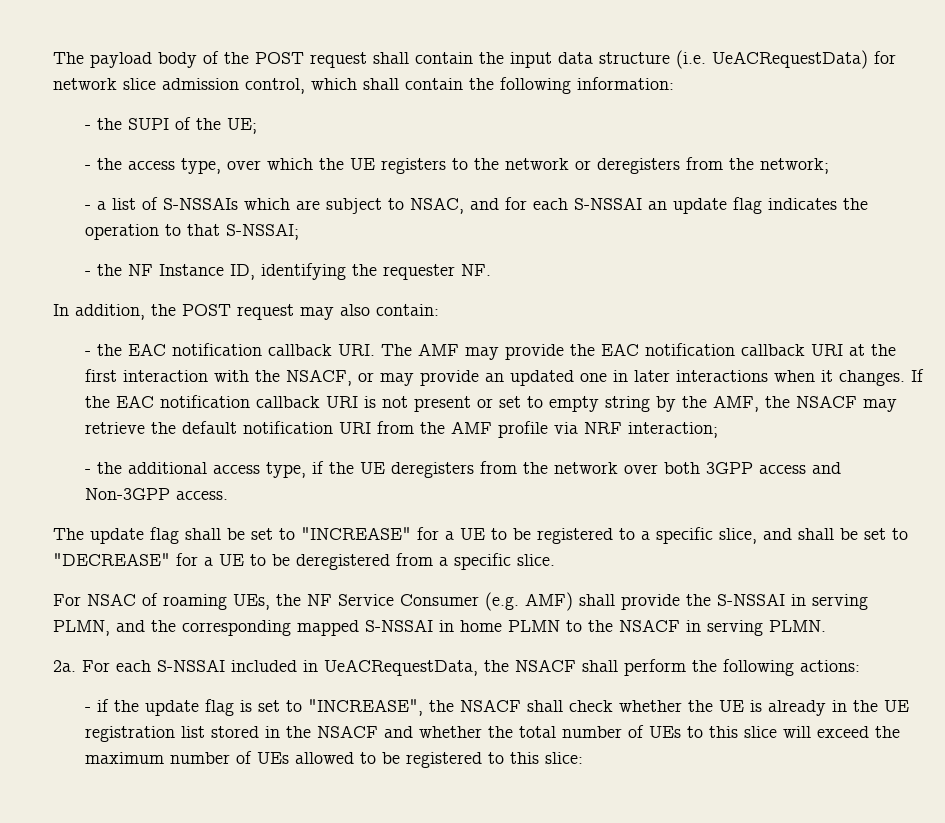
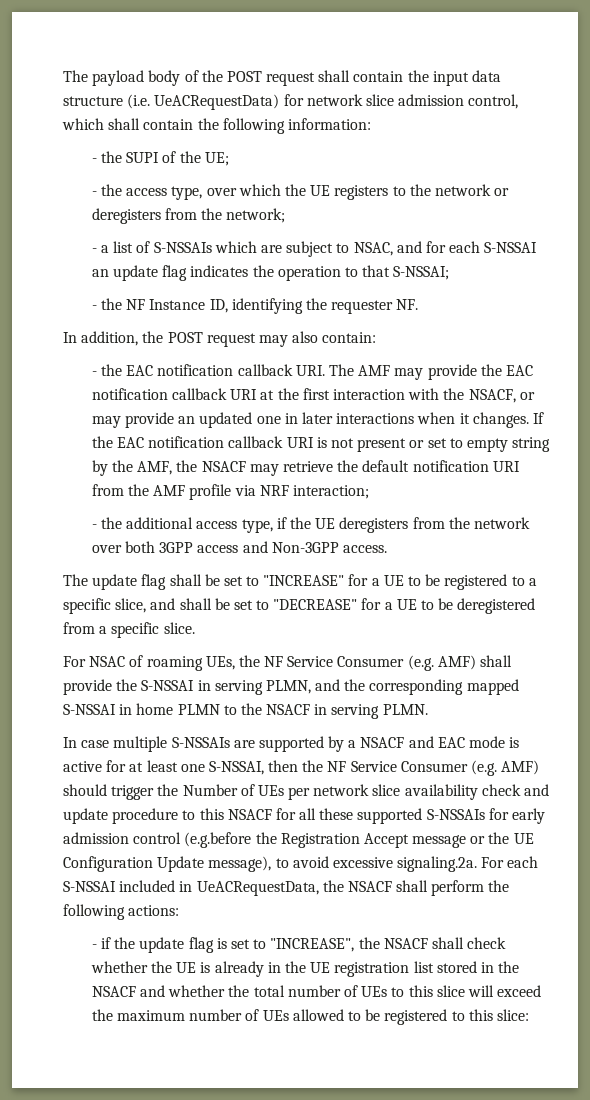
- 2a. For each S-NSSAI included in UeACRequestData, the NSACF shall perform the following actions:
+ In case multiple S-NSSAIs are supported by a NSACF and EAC mode is active for at least one S-NSSAI, then the NF Service Consumer (e.g. AMF) should trigger the Number of UEs per network slice availability check and update procedure to this NSACF for all these supported S-NSSAIs for early admission control (e.g.before the Registration Accept message or the UE Configuration Update message), to avoid excessive signaling.2a. For each S-NSSAI included in UeACRequestData, the NSACF shall perform the following actions:

